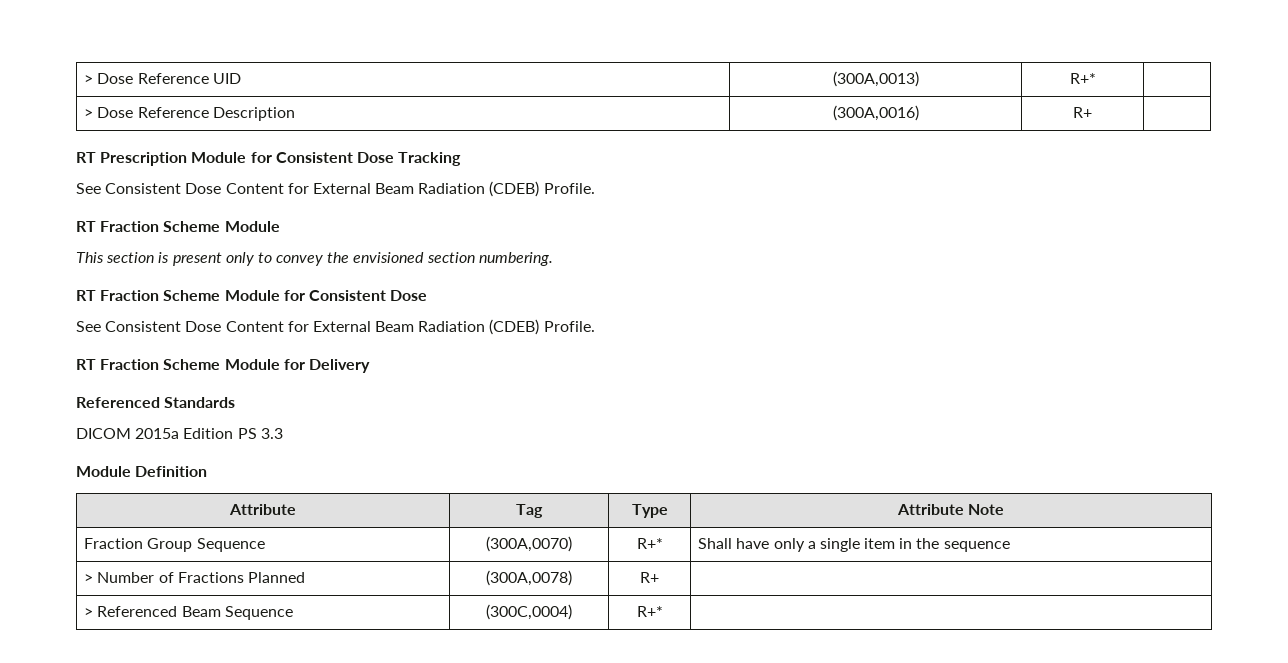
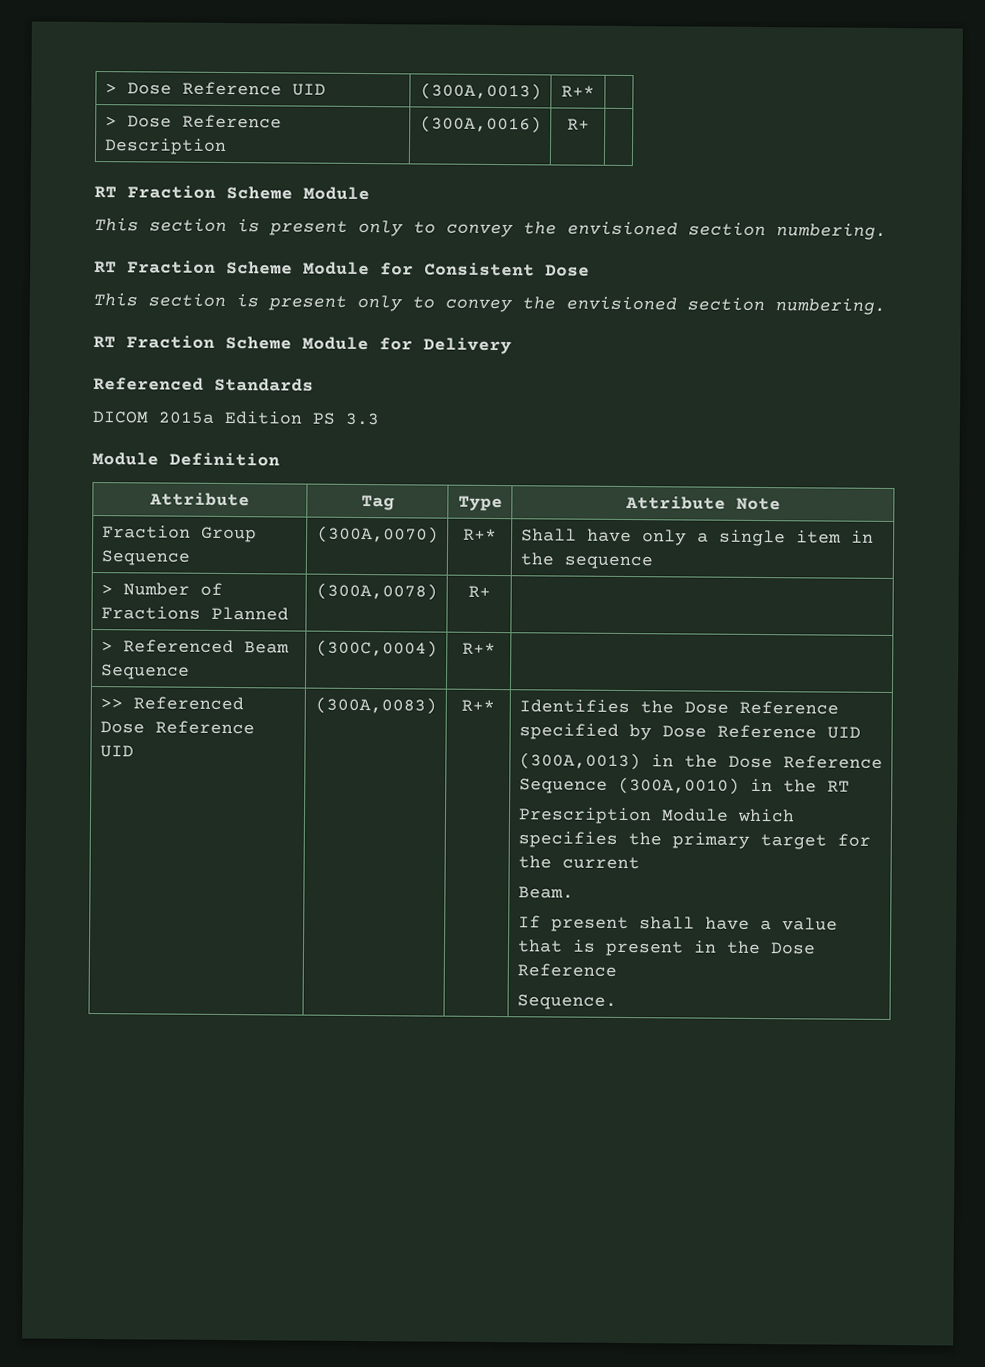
- RT Prescription Module for Consistent Dose Tracking
- See Consistent Dose Content for External Beam Radiation (CDEB) Profile.
  RT Fraction Scheme Module for Consistent Dose
- See Consistent Dose Content for External Beam Radiation (CDEB) Profile.
+ This section is present only to convey the envisioned section numbering.
+ >> Referenced Dose Reference UID | (300A,0083) | R+* | Identifies the Dose Reference specified by Dose Reference UID
+ (300A,0013) in the Dose Reference Sequence (300A,0010) in the RT
+ Prescription Module which specifies the primary target for the current
+ Beam.
+ If present shall have a value that is present in the Dose Reference
+ Sequence.

